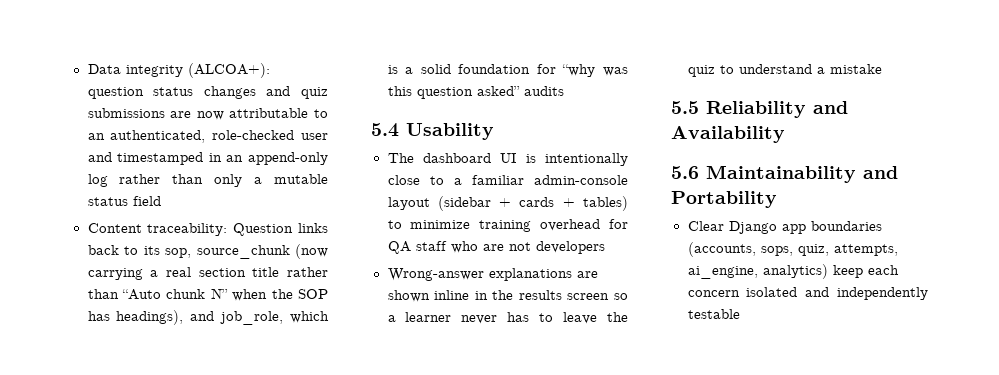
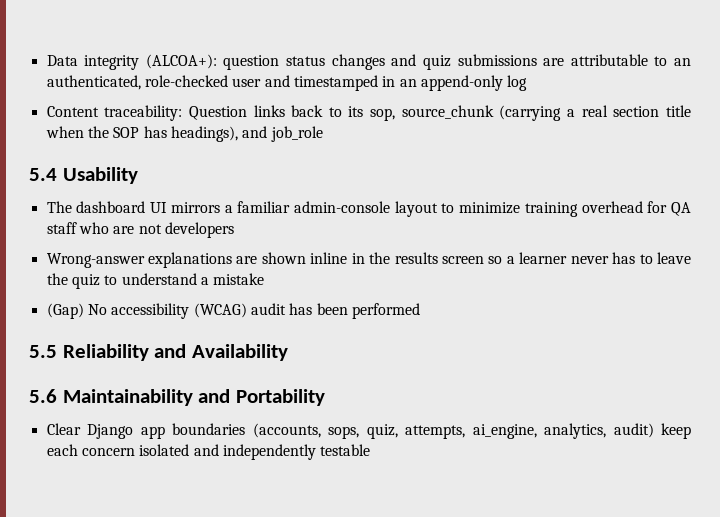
- Data integrity (ALCOA+): question status changes and quiz submissions are now attributable to an authenticated, role-checked user and timestamped in an append-only log rather than only a mutable status field
+ Data integrity (ALCOA+): question status changes and quiz submissions are attributable to an authenticated, role-checked user and timestamped in an append-only log
- Content traceability: Question links back to its sop, source_chunk (now carrying a real section title rather than “Auto chunk N” when the SOP has headings), and job_role, which is a solid foundation for “why was this question asked” audits
+ Content traceability: Question links back to its sop, source_chunk (carrying a real section title when the SOP has headings), and job_role
- The dashboard UI is intentionally close to a familiar admin-console layout (sidebar + cards + tables) to minimize training overhead for QA staff who are not developers
+ The dashboard UI mirrors a familiar admin-console layout to minimize training overhead for QA staff who are not developers
+ (Gap) No accessibility (WCAG) audit has been performed
- Clear Django app boundaries (accounts, sops, quiz, attempts, ai_engine, analytics) keep each concern isolated and independently testable
+ Clear Django app boundaries (accounts, sops, quiz, attempts, ai_engine, analytics, audit) keep each concern isolated and independently testable

